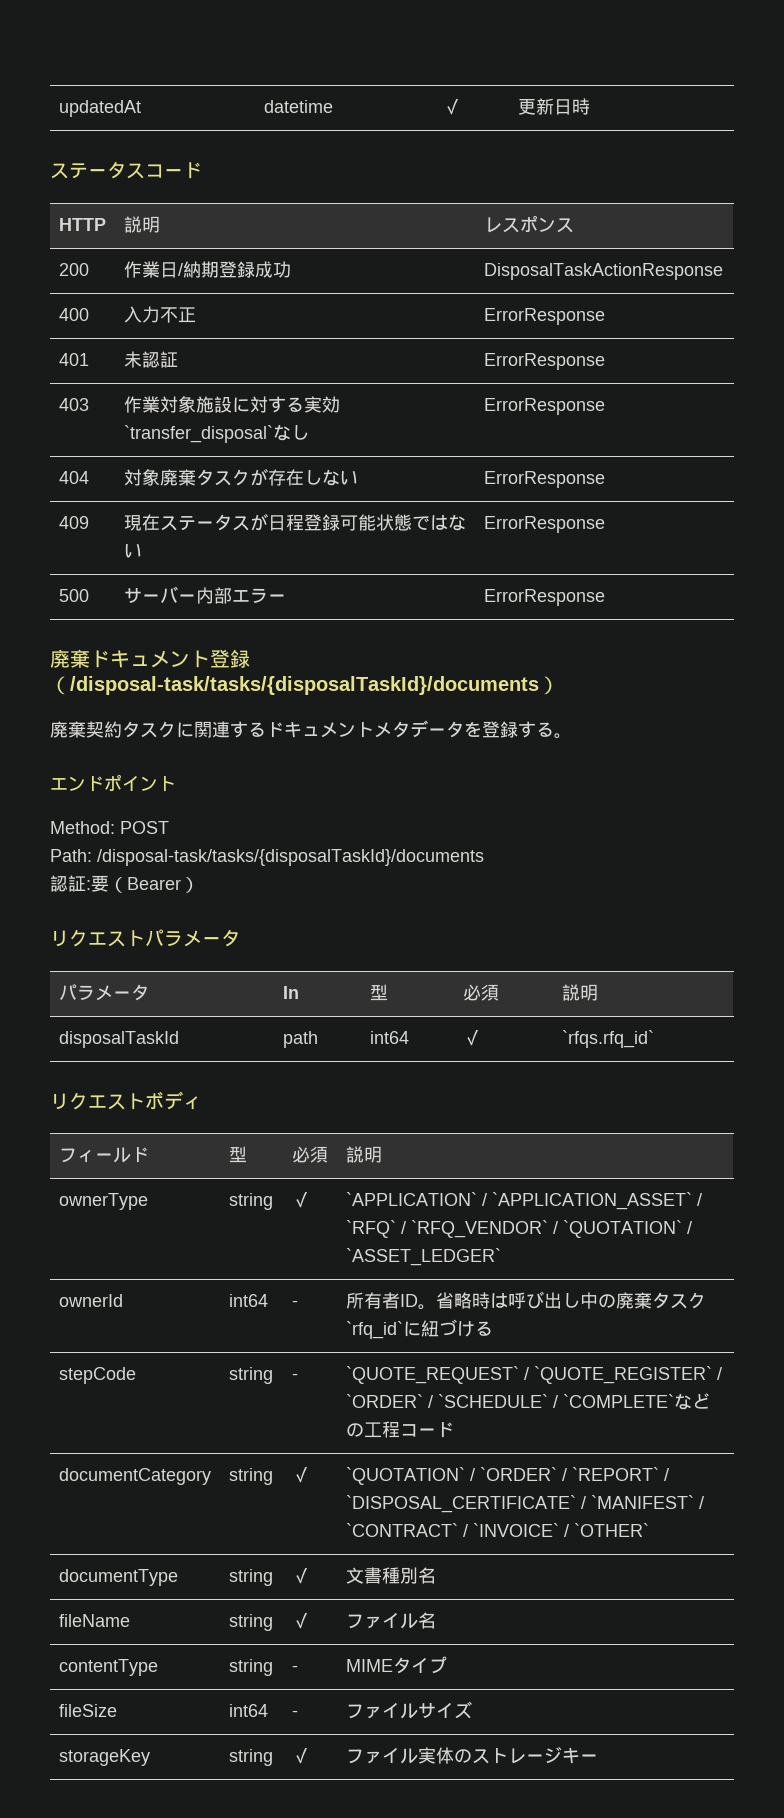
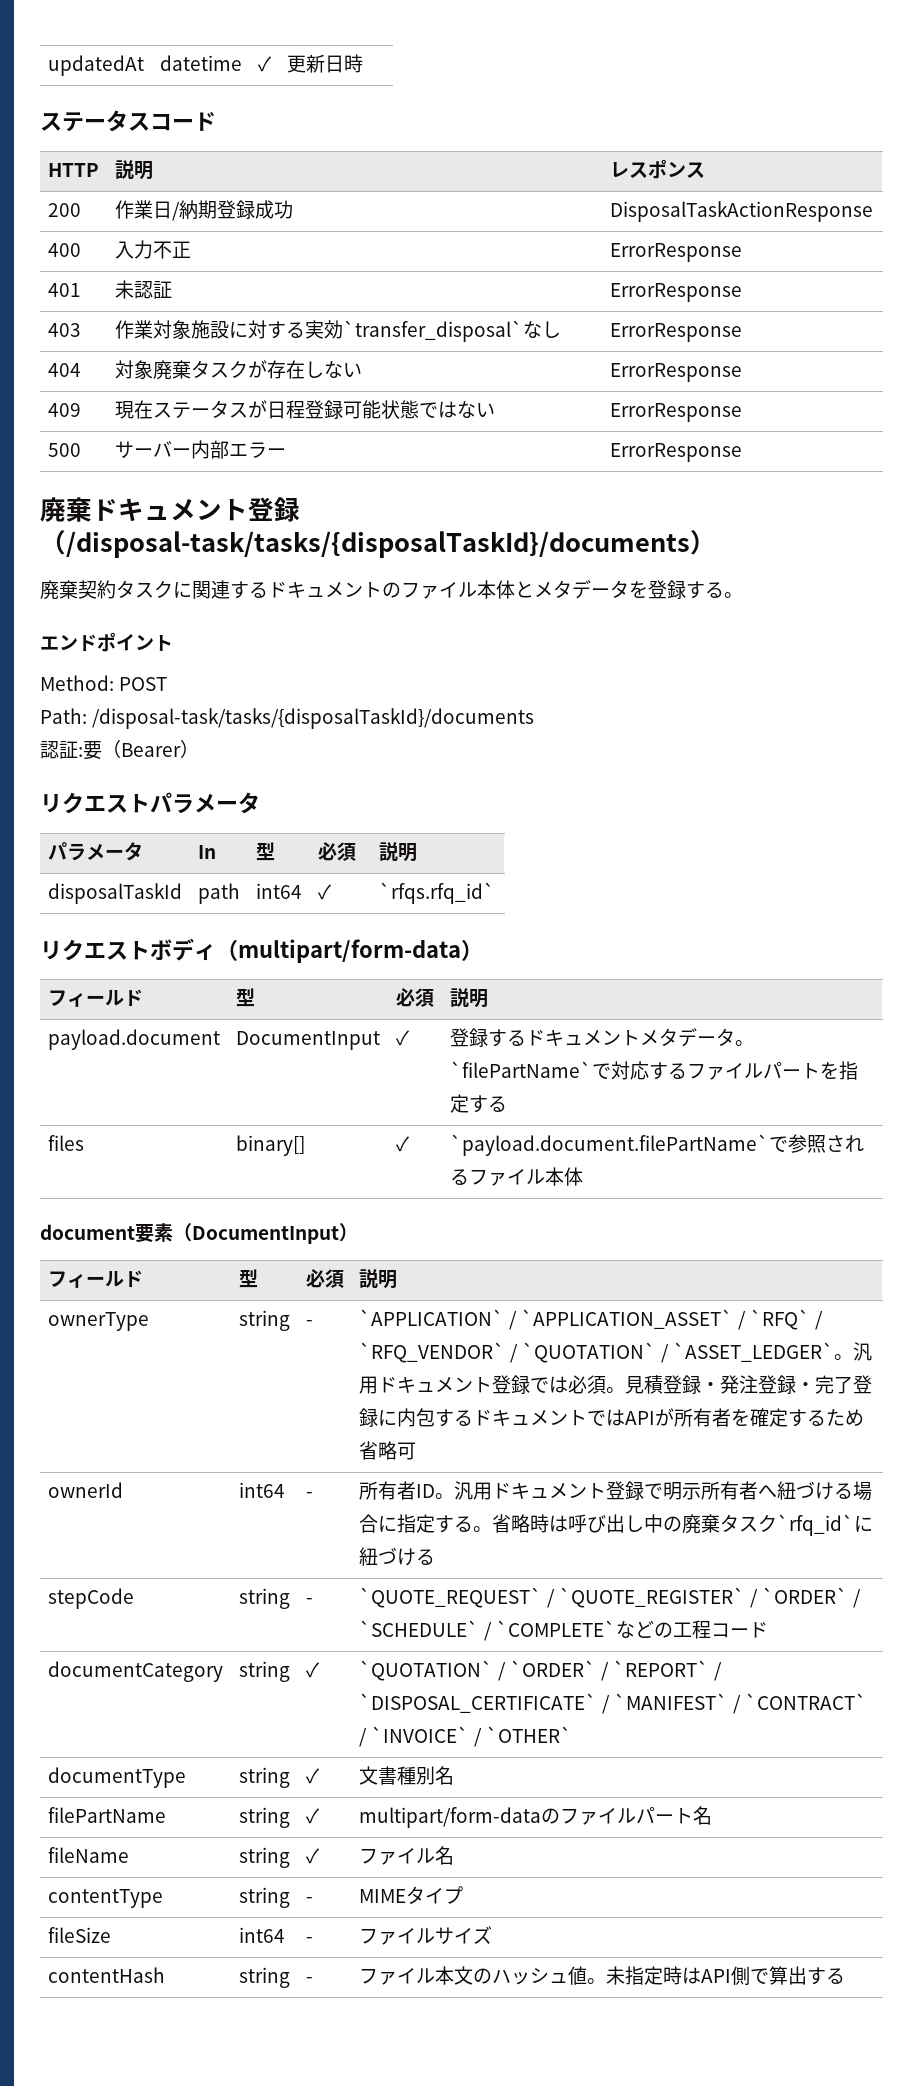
- 廃棄契約タスクに関連するドキュメントメタデータを登録する。
+ 廃棄契約タスクに関連するドキュメントのファイル本体とメタデータを登録する。
- リクエストボディ
+ リクエストボディ（multipart/form-data）
+ フィールド | 型 | 必須 | 説明
+ payload.document | DocumentInput | ✓ | 登録するドキュメントメタデータ。`filePartName`で対応するファイルパートを指定する
+ files | binary[] | ✓ | `payload.document.filePartName`で参照されるファイル本体
+ document要素（DocumentInput）
- ownerType | string | ✓
+ ownerType | string | -
- `APPLICATION` / `APPLICATION_ASSET` / `RFQ` / `RFQ_VENDOR` / `QUOTATION` / `ASSET_LEDGER`
+ `APPLICATION` / `APPLICATION_ASSET` / `RFQ` / `RFQ_VENDOR` / `QUOTATION` / `ASSET_LEDGER`。汎用ドキュメント登録では必須。見積登録・発注登録・完了登録に内包するドキュメントではAPIが所有者を確定するため省略可
- ownerId | int64 | - | 所有者ID。省略時は呼び出し中の廃棄タスク`rfq_id`に紐づける
+ ownerId | int64 | - | 所有者ID。汎用ドキュメント登録で明示所有者へ紐づける場合に指定する。省略時は呼び出し中の廃棄タスク`rfq_id`に紐づける
+ filePartName | string | ✓ | multipart/form-dataのファイルパート名
- storageKey | string | ✓ | ファイル実体のストレージキー
+ contentHash | string | - | ファイル本文のハッシュ値。未指定時はAPI側で算出する

